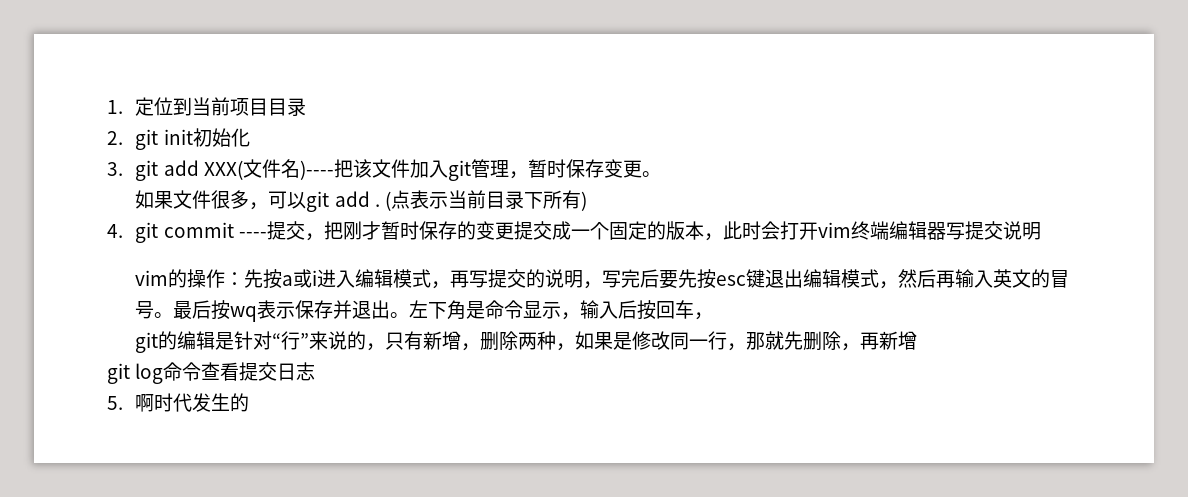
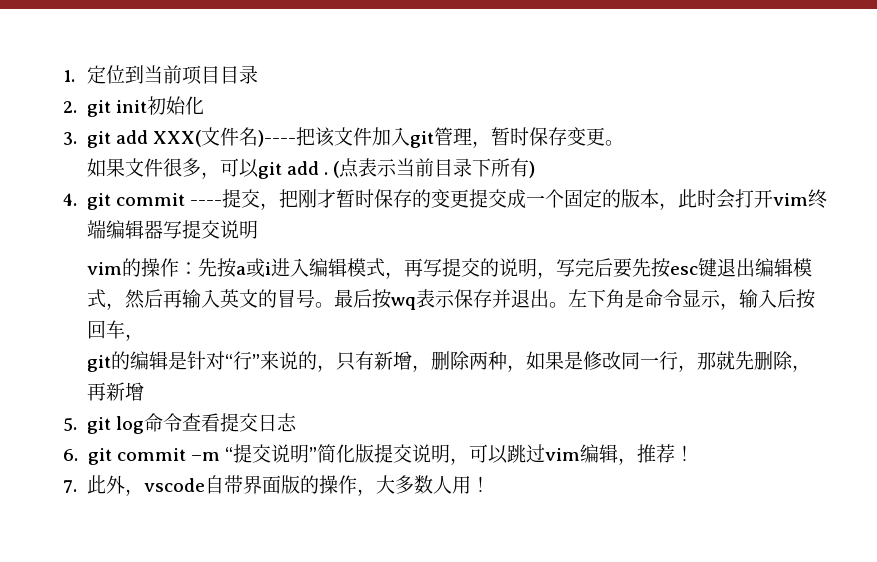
- git log命令查看提交日志
+ 5. git log命令查看提交日志
- 5.啊时代发生的
+ 6. git commit –m “提交说明”简化版提交说明，可以跳过vim编辑，推荐！
+ 7.此外，vscode自带界面版的操作，大多数人用！

